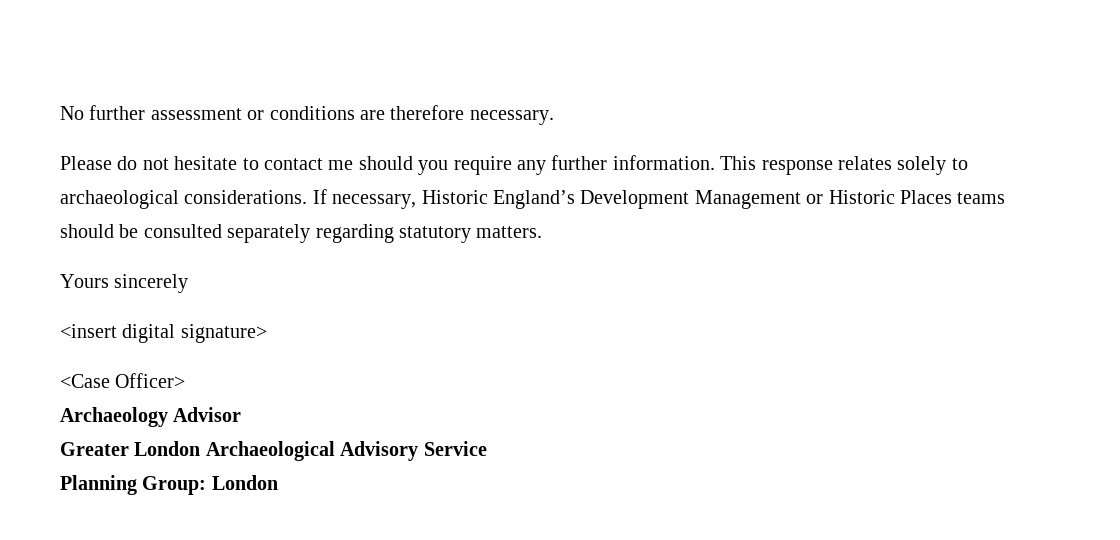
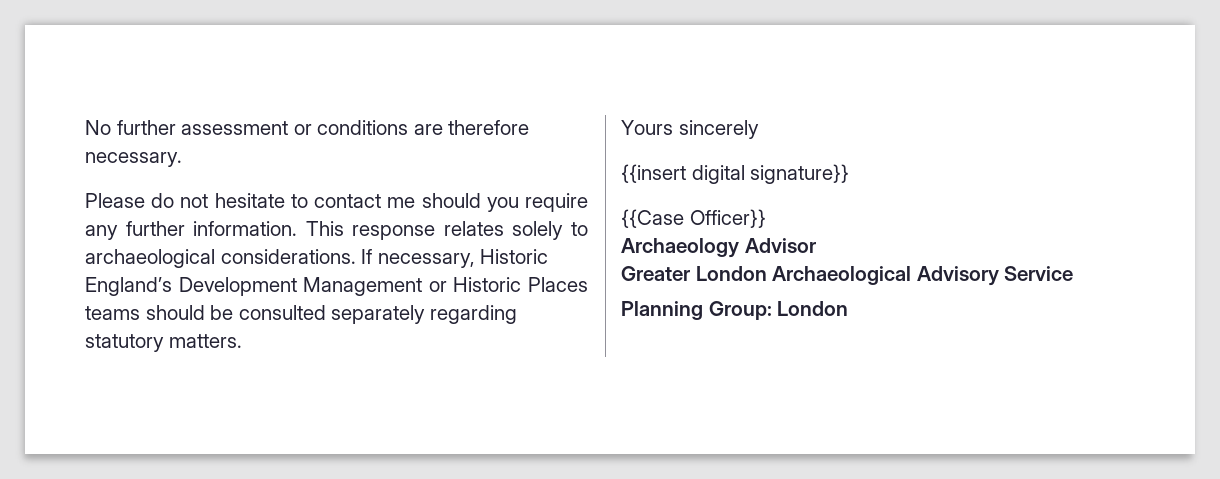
- <insert digital signature>
- <Case Officer>
+ {{insert digital signature}}
+ {{Case Officer}}

